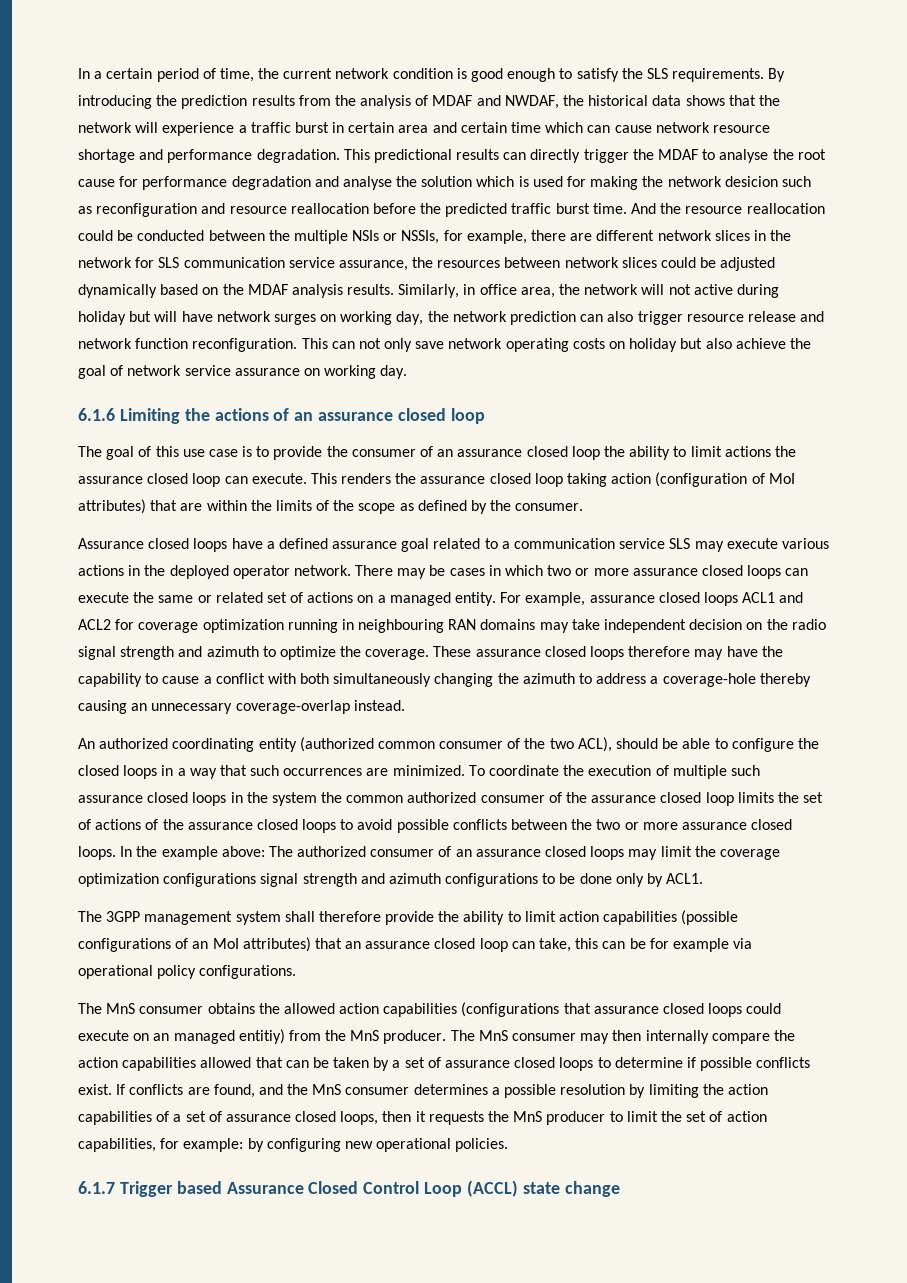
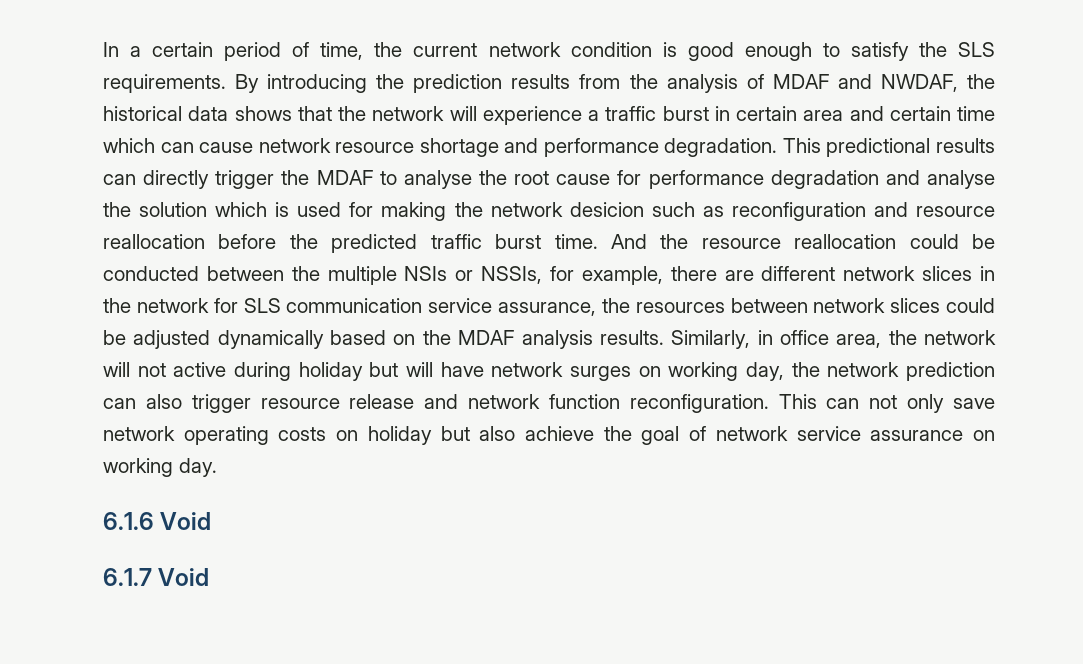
- 6.1.6 Limiting the actions of an assurance closed loop
- The goal of this use case is to provide the consumer of an assurance closed loop the ability to limit actions the assurance closed loop can execute. This renders the assurance closed loop taking action (configuration of MoI attributes) that are within the limits of the scope as defined by the consumer.
- Assurance closed loops have a defined assurance goal related to a communication service SLS may execute various actions in the deployed operator network. There may be cases in which two or more assurance closed loops can execute the same or related set of actions on a managed entity. For example, assurance closed loops ACL1 and ACL2 for coverage optimization running in neighbouring RAN domains may take independent decision on the radio signal strength and azimuth to optimize the coverage. These assurance closed loops therefore may have the capability to cause a conflict with both simultaneously changing the azimuth to address a coverage-hole thereby causing an unnecessary coverage-overlap instead.
- An authorized coordinating entity (authorized common consumer of the two ACL), should be able to configure the closed loops in a way that such occurrences are minimized. To coordinate the execution of multiple such assurance closed loops in the system the common authorized consumer of the assurance closed loop limits the set of actions of the assurance closed loops to avoid possible conflicts between the two or more assurance closed loops. In the example above: The authorized consumer of an assurance closed loops may limit the coverage optimization configurations signal strength and azimuth configurations to be done only by ACL1.
- The 3GPP management system shall therefore provide the ability to limit action capabilities (possible configurations of an MoI attributes) that an assurance closed loop can take, this can be for example via operational policy configurations.
- The MnS consumer obtains the allowed action capabilities (configurations that assurance closed loops could execute on an managed entitiy) from the MnS producer. The MnS consumer may then internally compare the action capabilities allowed that can be taken by a set of assurance closed loops to determine if possible conflicts exist. If conflicts are found, and the MnS consumer determines a possible resolution by limiting the action capabilities of a set of assurance closed loops, then it requests the MnS producer to limit the set of action capabilities, for example: by configuring new operational policies.
- 6.1.7 Trigger based Assurance Closed Control Loop (ACCL) state change
+ 6.1.6 Void
+ 6.1.7 Void

